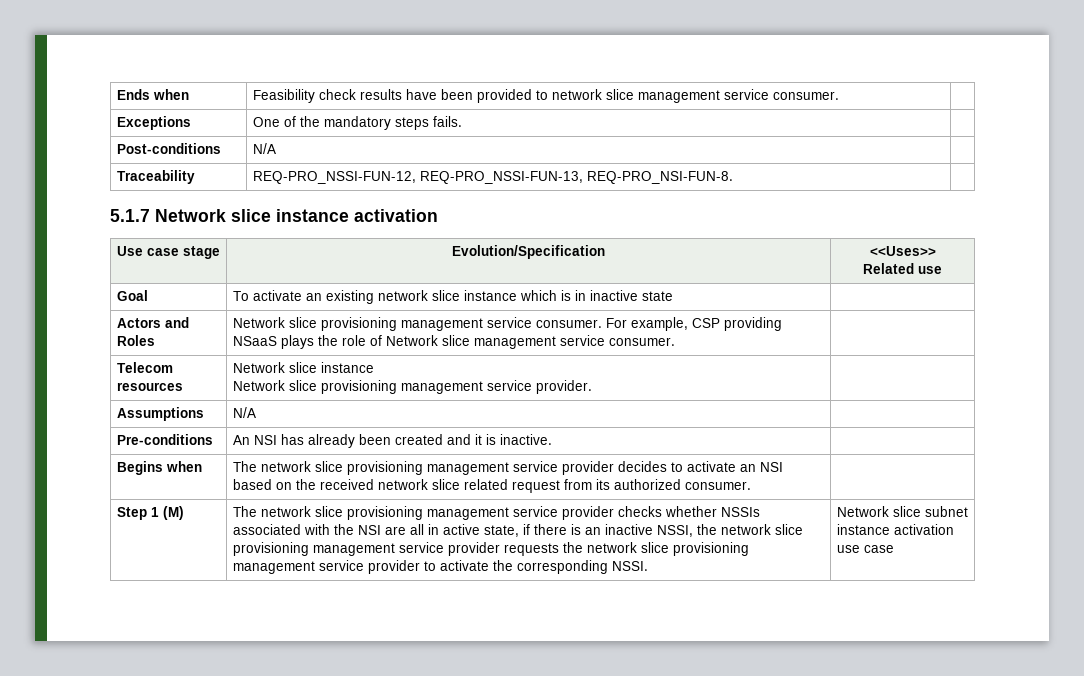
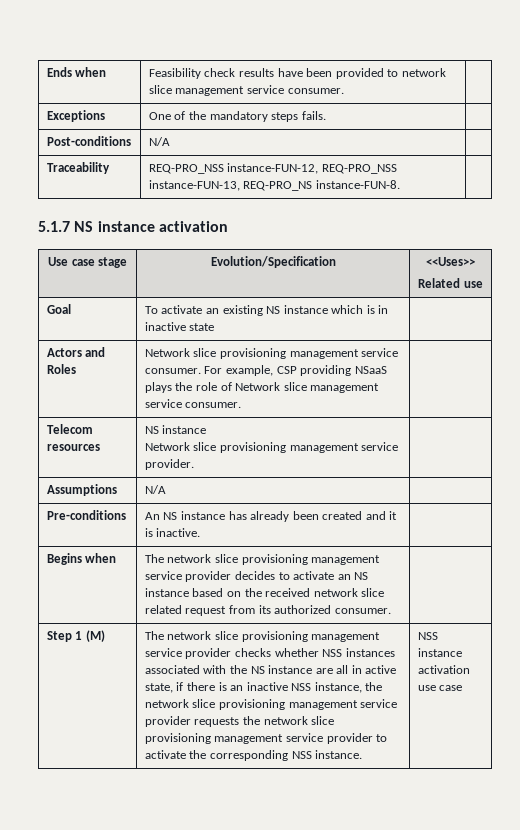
- Traceability | REQ-PRO_NSSI-FUN-12, REQ-PRO_NSSI-FUN-13, REQ-PRO_NSI-FUN-8. |
+ Traceability | REQ-PRO_NSS instance-FUN-12, REQ-PRO_NSS instance-FUN-13, REQ-PRO_NS instance-FUN-8. |
- 5.1.7 Network slice instance activation
+ 5.1.7 NS instance activation
- Goal | To activate an existing network slice instance which is in inactive state |
+ Goal | To activate an existing NS instance which is in inactive state |
- Telecom resources | Network slice instance
+ Telecom resources | NS instance
- Pre-conditions | An NSI has already been created and it is inactive. |
+ Pre-conditions | An NS instance has already been created and it is inactive. |
- Begins when | The network slice provisioning management service provider decides to activate an NSI based on the received network slice related request from its authorized consumer. |
+ Begins when | The network slice provisioning management service provider decides to activate an NS instance based on the received network slice related request from its authorized consumer. |
- The network slice provisioning management service provider checks whether NSSIs associated with the NSI are all in active state, if there is an inactive NSSI, the network slice provisioning management service provider requests the network slice provisioning management service provider to activate the corresponding NSSI. | Network slice subnet instance activation use case
+ The network slice provisioning management service provider checks whether NSS instances associated with the NS instance are all in active state, if there is an inactive NSS instance, the network slice provisioning management service provider requests the network slice provisioning management service provider to activate the corresponding NSS instance. | NSS instance activation use case

